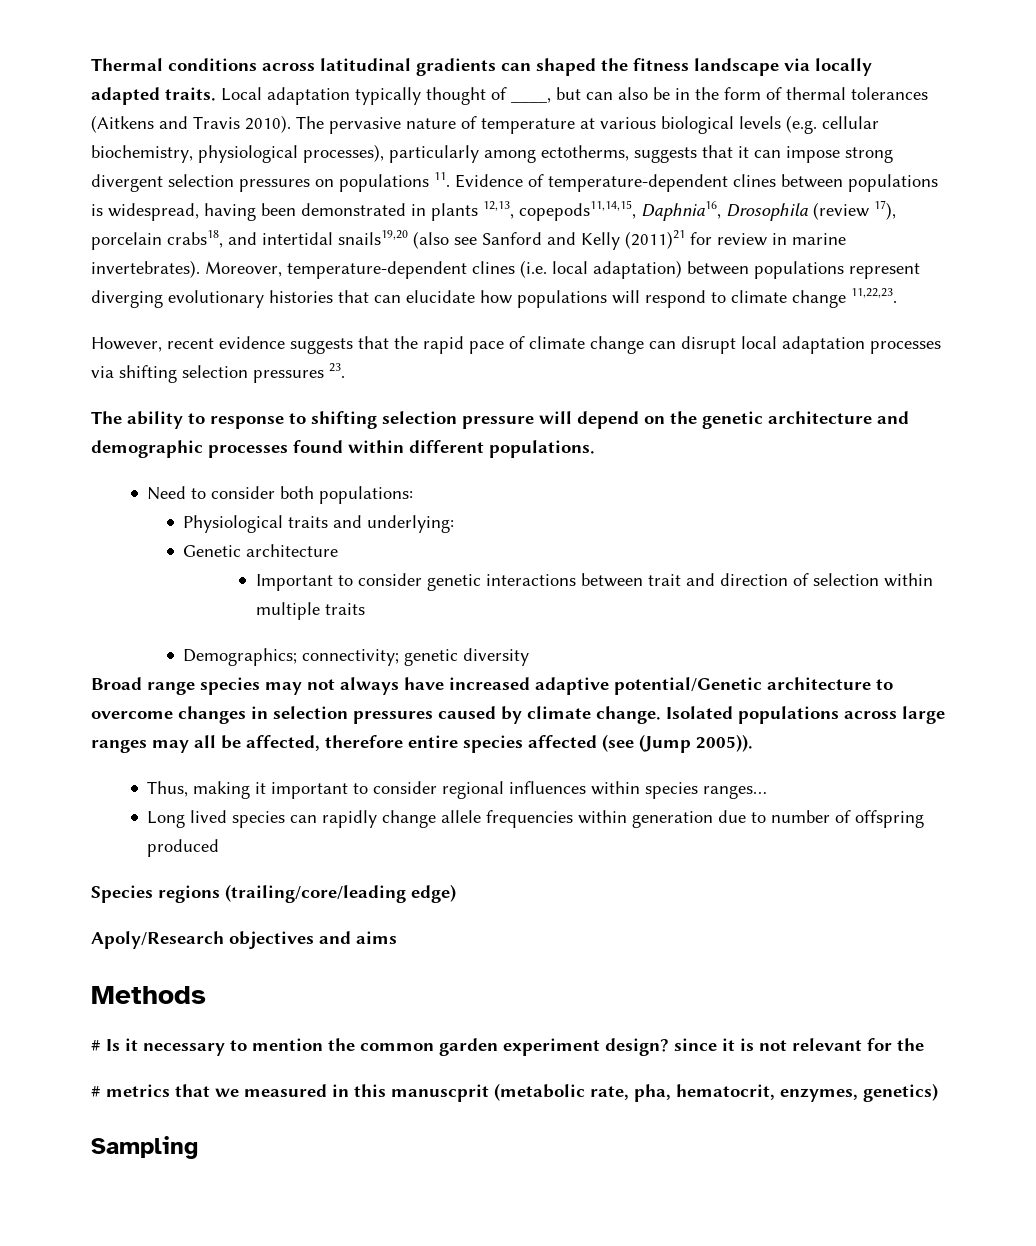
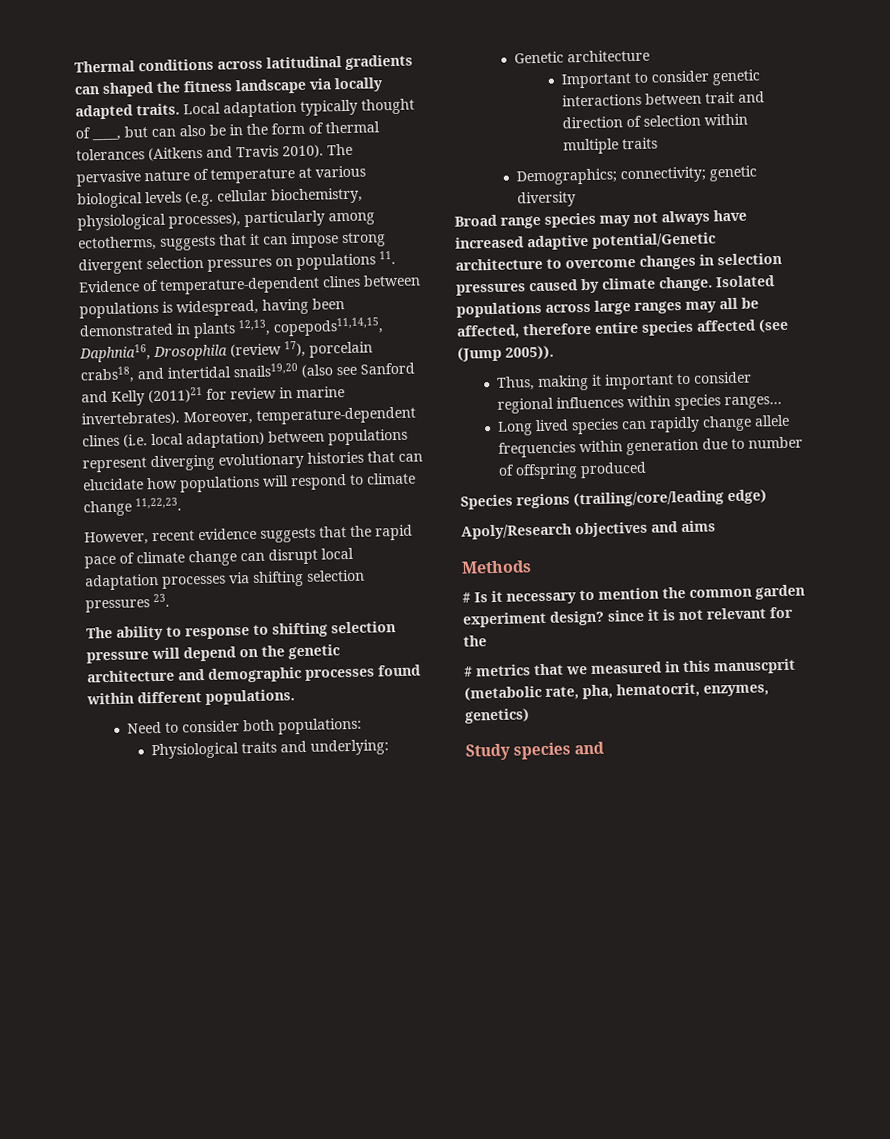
- Sampling
+ Study species and

